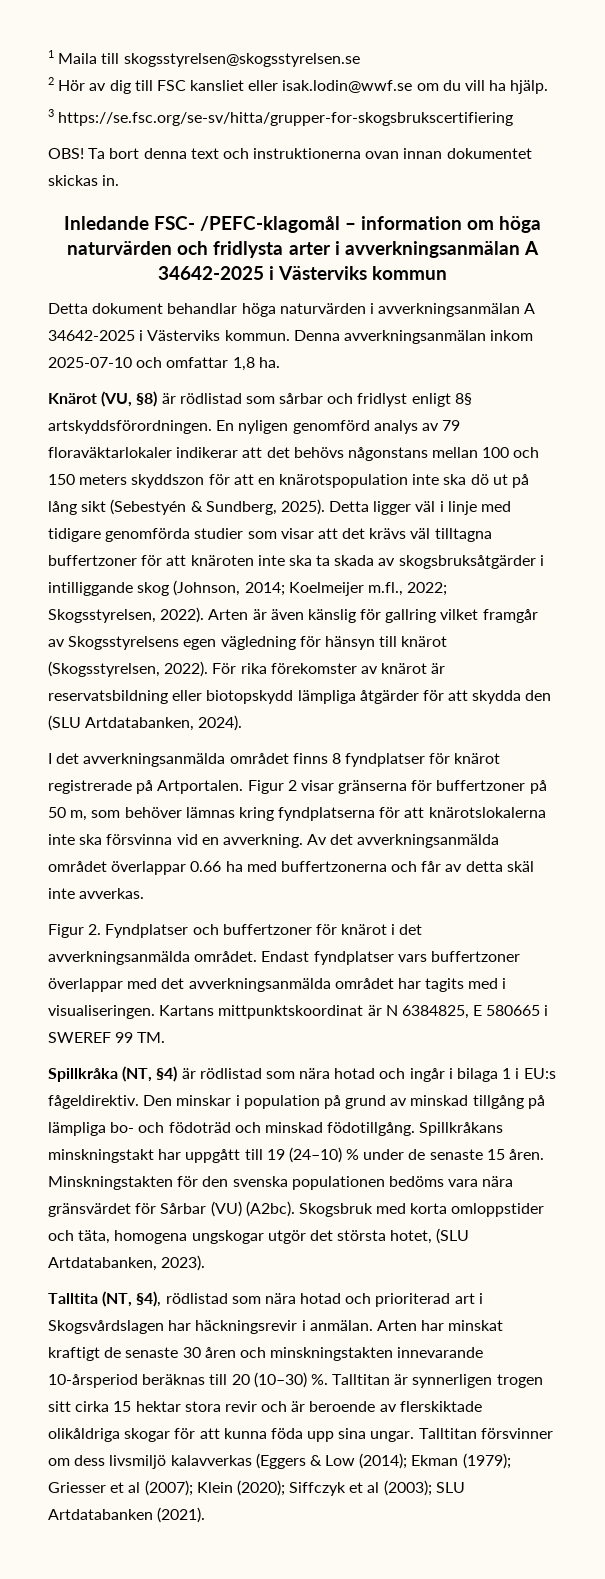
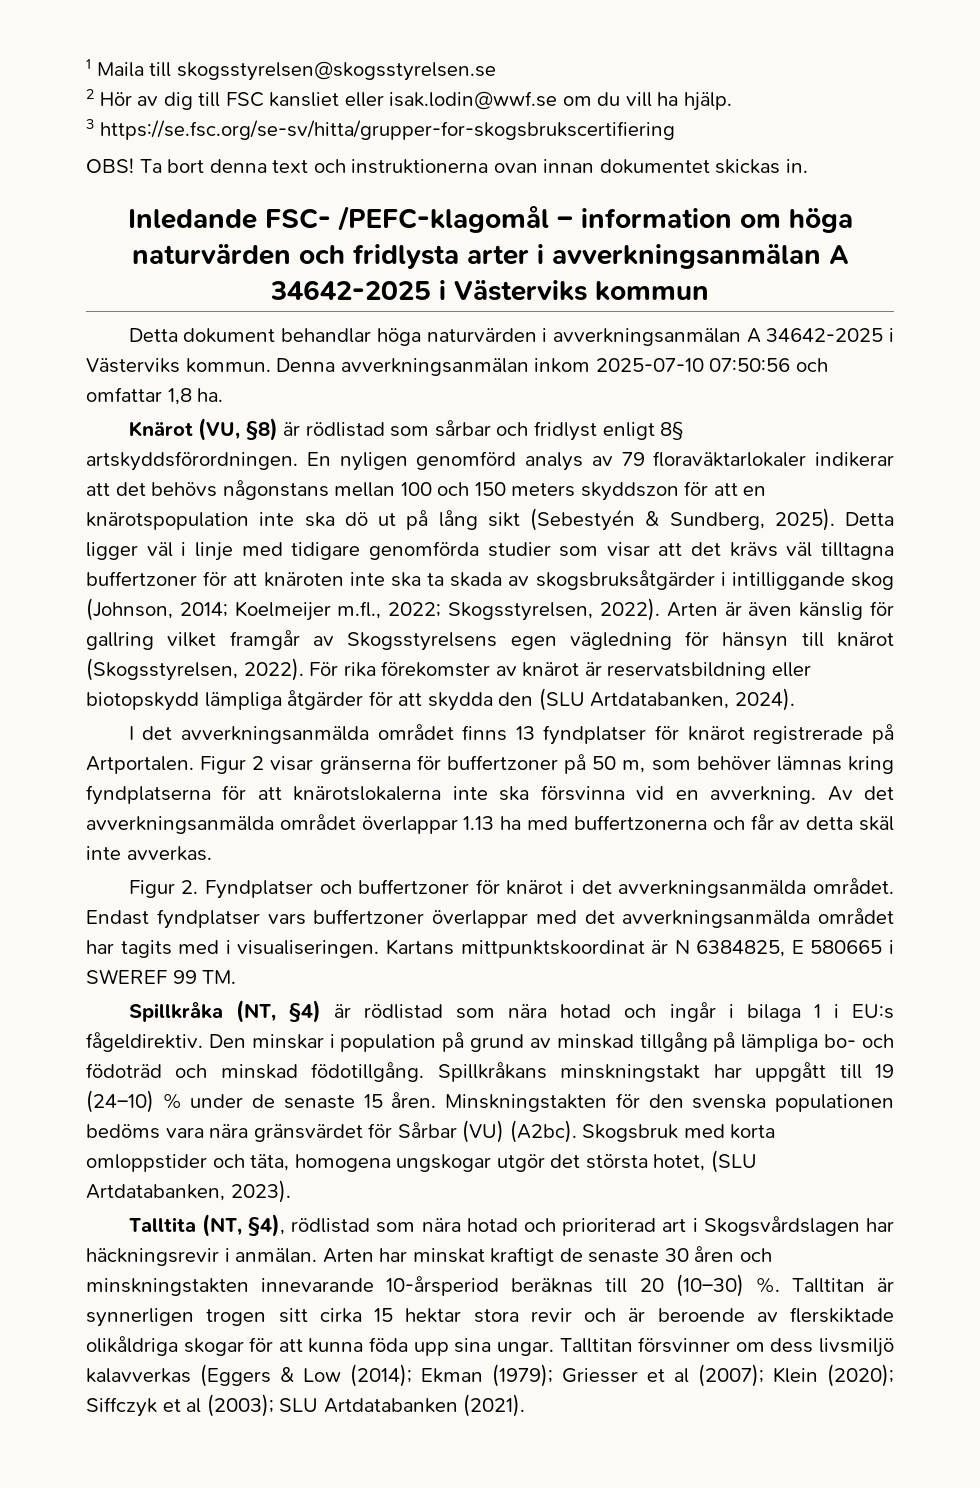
- Denna avverkningsanmälan inkom 2025-07-10 och omfattar 1,8 ha.
+ Denna avverkningsanmälan inkom 2025-07-10 07:50:56 och omfattar 1,8 ha.
- I det avverkningsanmälda området finns 8 fyndplatser för knärot registrerade på Artportalen.
+ I det avverkningsanmälda området finns 13 fyndplatser för knärot registrerade på Artportalen.
- Av det avverkningsanmälda området överlappar 0.66 ha med buffertzonerna och får av detta skäl inte avverkas.
+ Av det avverkningsanmälda området överlappar 1.13 ha med buffertzonerna och får av detta skäl inte avverkas.

